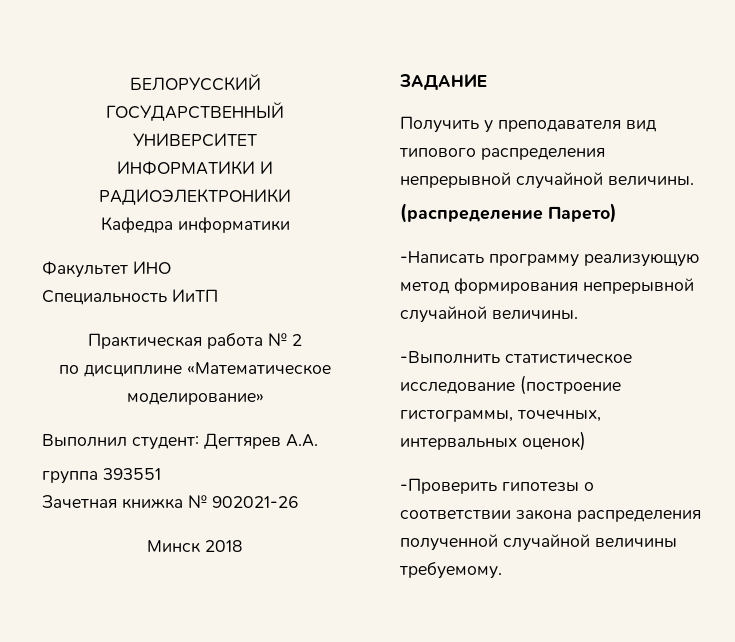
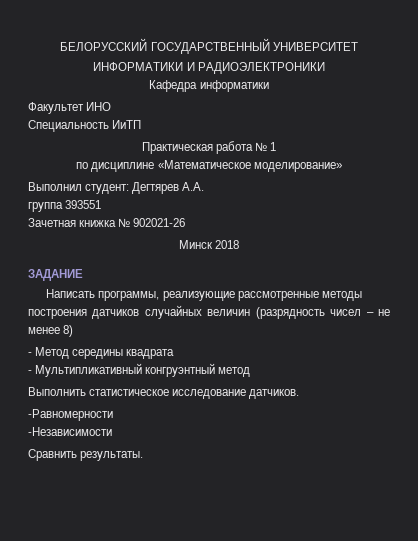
- Практическая работа № 2
+ Практическая работа № 1
- Получить у преподавателя вид типового распределения непрерывной случайной величины.
- (распределение Парето)
- -Написать программу реализующую метод формирования непрерывной случайной величины.
- -Выполнить статистическое исследование (построение гистограммы, точечных, интервальных оценок)
- -Проверить гипотезы о соответствии закона распределения полученной случайной величины требуемому.
+ Написать программы, реализующие рассмотренные методы построения датчиков случайных величин (разрядность чисел – не менее 8)
+ - Метод середины квадрата
+ - Мультипликативный конгруэнтный метод
+ Выполнить статистическое исследование датчиков.
+ -Равномерности
+ -Независимости
+ Сравнить результаты.

